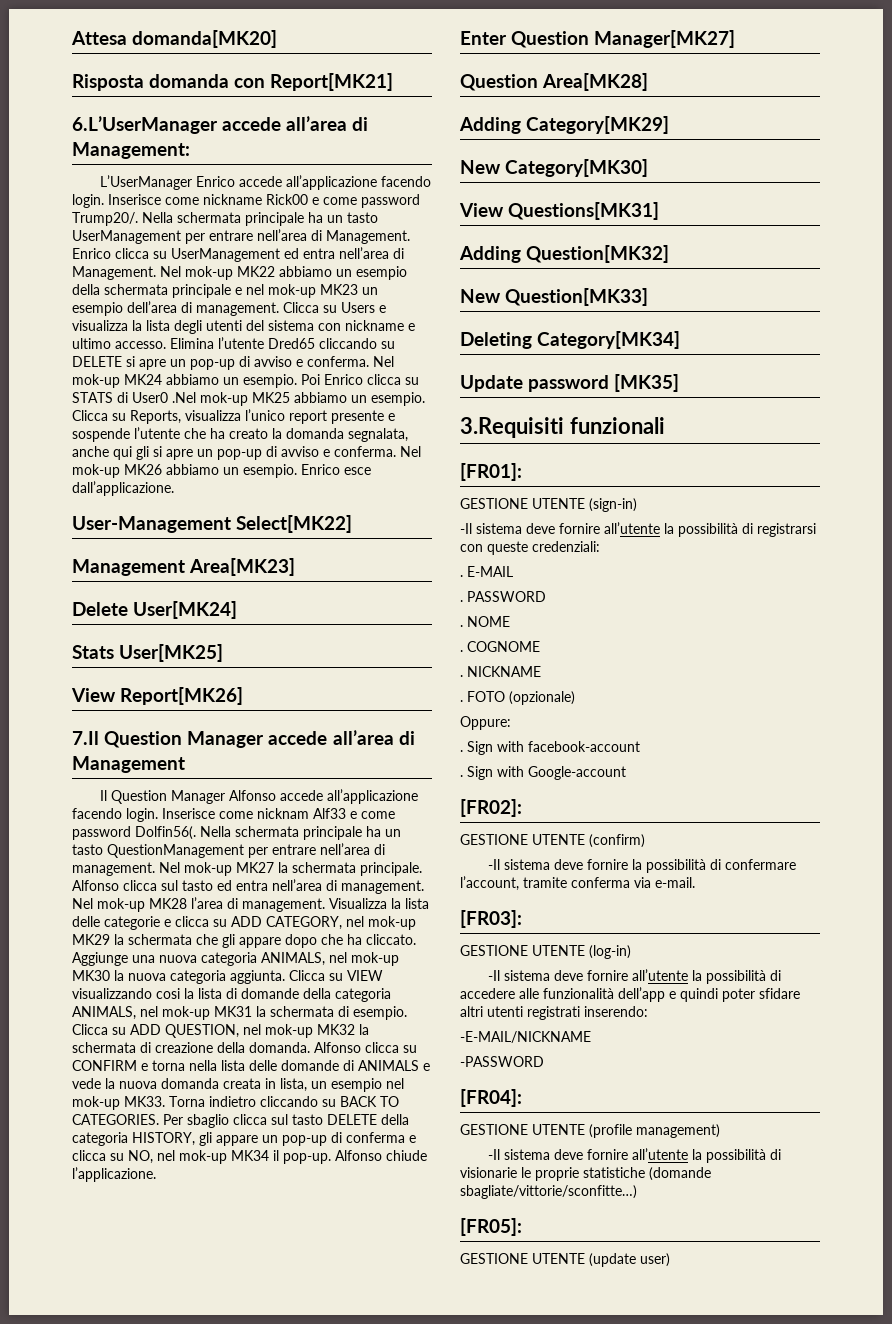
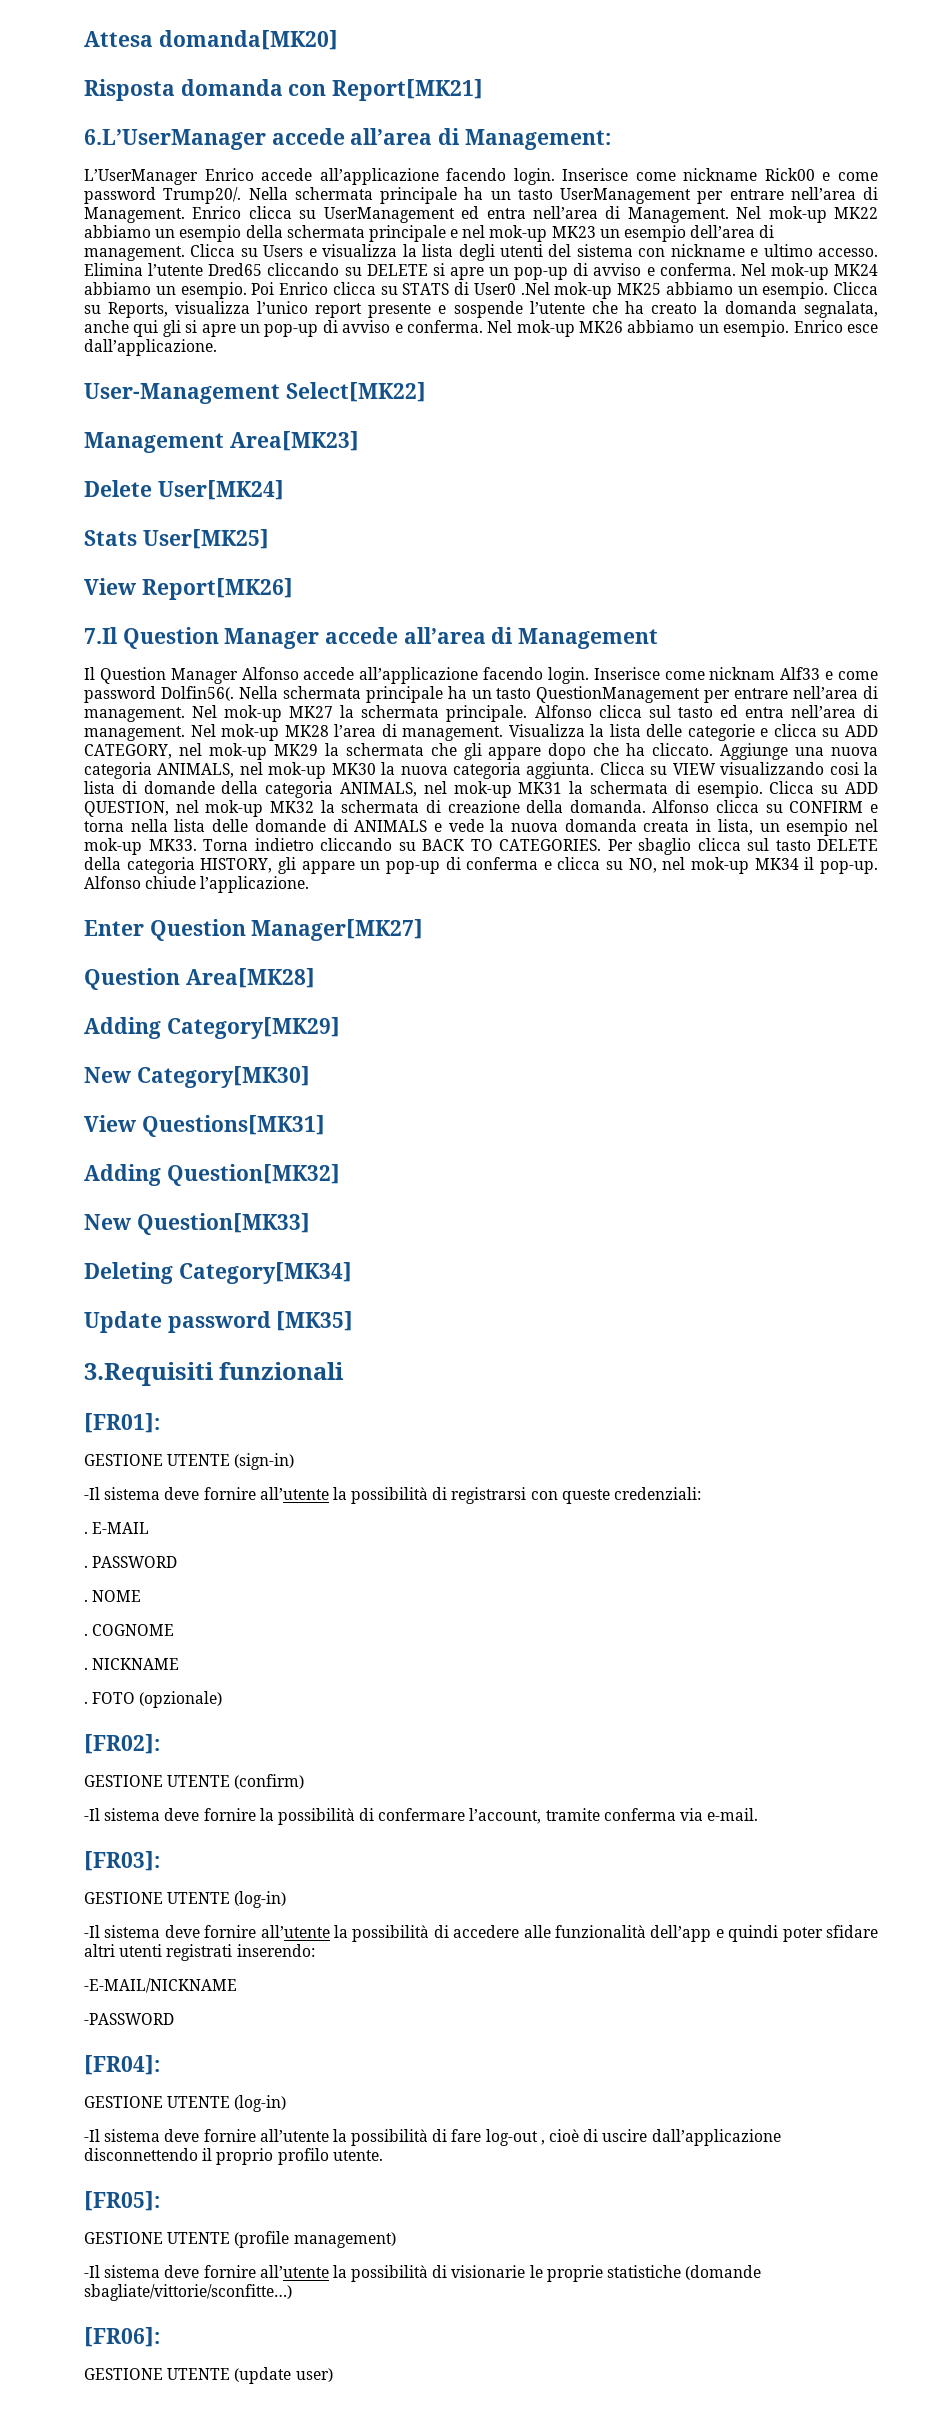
- Oppure:
- . Sign with facebook-account
- . Sign with Google-account
  [FR04]:
+ GESTIONE UTENTE (log-in)
+ -Il sistema deve fornire all’utente la possibilità di fare log-out , cioè di uscire dall’applicazione disconnettendo il proprio profilo utente.
+ [FR05]:
- [FR05]:
+ [FR06]:

